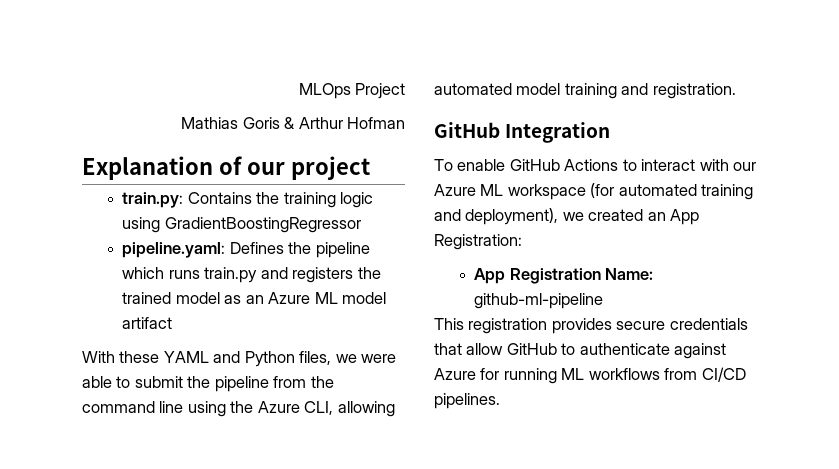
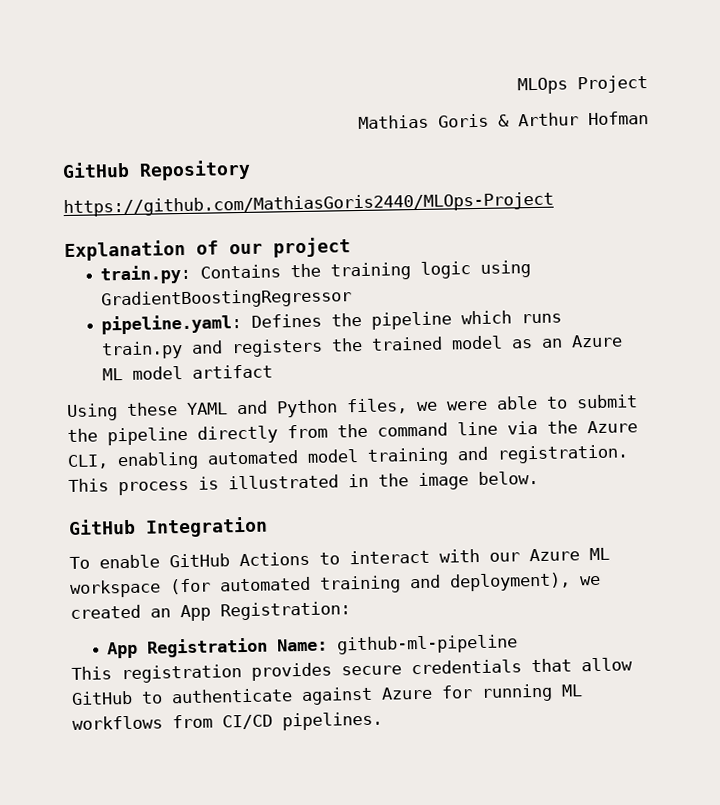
+ GitHub Repository
+ https://github.com/MathiasGoris2440/MLOps-Project
- With these YAML and Python files, we were able to submit the pipeline from the command line using the Azure CLI, allowing automated model training and registration.
+ Using these YAML and Python files, we were able to submit the pipeline directly from the command line via the Azure CLI, enabling automated model training and registration. This process is illustrated in the image below.

